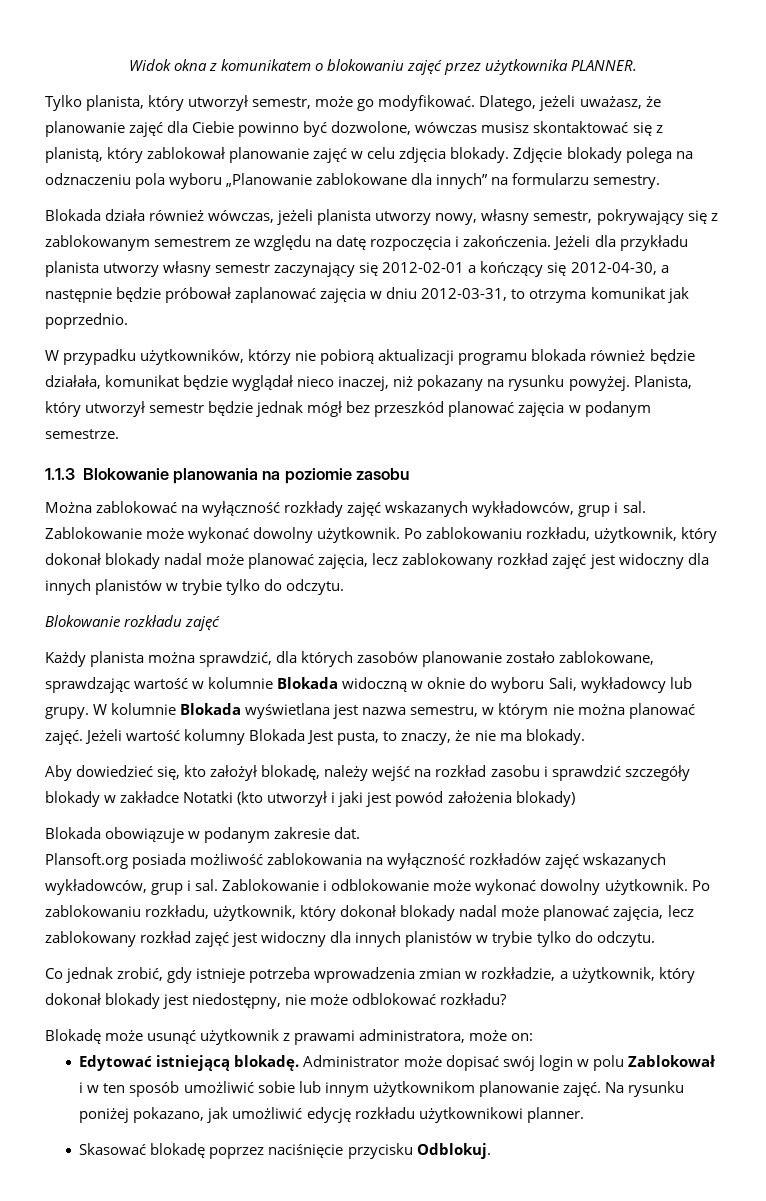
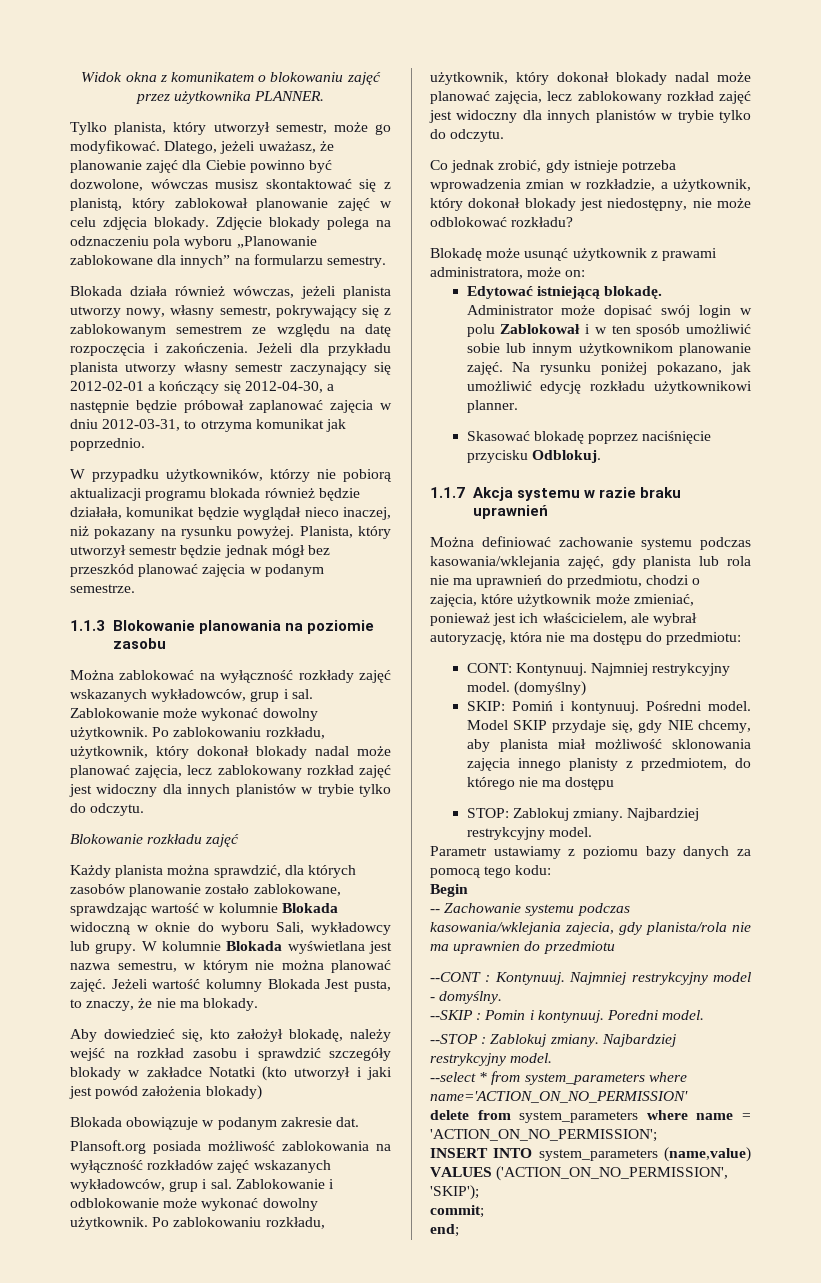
+ 1.1.7 Akcja systemu w razie braku uprawnień
+ Można definiować zachowanie systemu podczas kasowania/wklejania zajęć, gdy planista lub rola nie ma uprawnień do przedmiotu, chodzi o zajęcia, które użytkownik może zmieniać, ponieważ jest ich właścicielem, ale wybrał autoryzację, która nie ma dostępu do przedmiotu:
+ CONT: Kontynuuj. Najmniej restrykcyjny model. (domyślny)
+ SKIP: Pomiń i kontynuuj. Pośredni model. Model SKIP przydaje się, gdy NIE chcemy, aby planista miał możliwość sklonowania zajęcia innego planisty z przedmiotem, do którego nie ma dostępu
+ STOP: Zablokuj zmiany. Najbardziej restrykcyjny model.
+ Parametr ustawiamy z poziomu bazy danych za pomocą tego kodu:
+ Begin
+ -- Zachowanie systemu podczas kasowania/wklejania zajecia, gdy planista/rola nie ma uprawnien do przedmiotu
+ --CONT : Kontynuuj. Najmniej restrykcyjny model - domyślny.
+ --SKIP : Pomin i kontynuuj. Poredni model.
+ --STOP : Zablokuj zmiany. Najbardziej restrykcyjny model.
+ --select * from system_parameters where name='ACTION_ON_NO_PERMISSION'
+ delete from system_parameters where name = 'ACTION_ON_NO_PERMISSION';
+ INSERT INTO system_parameters (name,value) VALUES ('ACTION_ON_NO_PERMISSION', 'SKIP');
+ commit;
+ end;

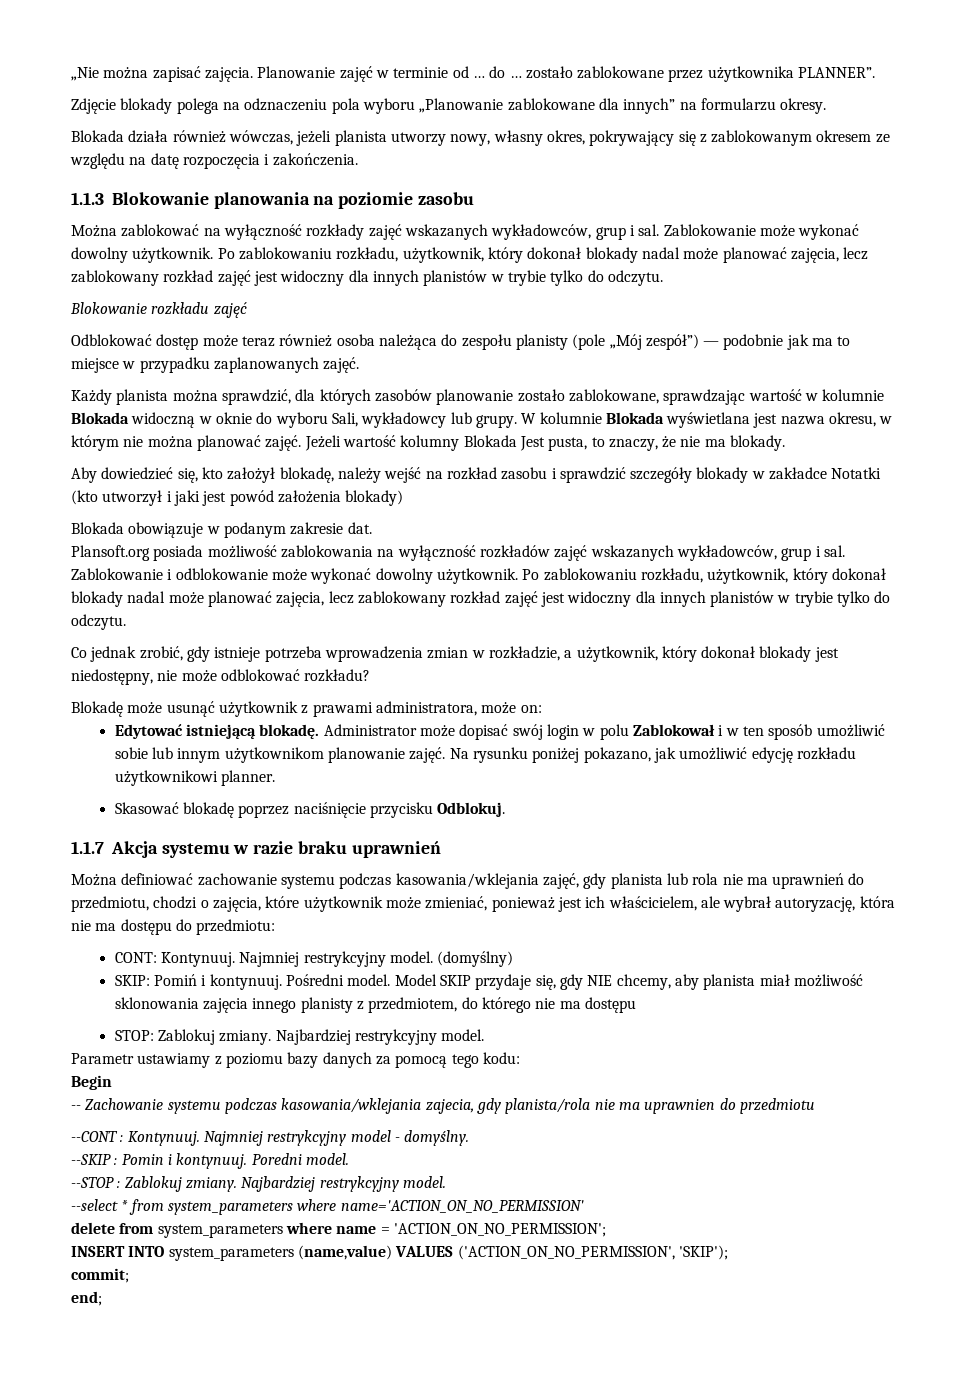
- Widok okna z komunikatem o blokowaniu zajęć przez użytkownika PLANNER.
- Tylko planista, który utworzył semestr, może go modyfikować. Dlatego, jeżeli uważasz, że planowanie zajęć dla Ciebie powinno być dozwolone, wówczas musisz skontaktować się z planistą, który zablokował planowanie zajęć w celu zdjęcia blokady. Zdjęcie blokady polega na odznaczeniu pola wyboru „Planowanie zablokowane dla innych” na formularzu semestry.
+ „Nie można zapisać zajęcia. Planowanie zajęć w terminie od … do … zostało zablokowane przez użytkownika PLANNER”.
+ Zdjęcie blokady polega na odznaczeniu pola wyboru „Planowanie zablokowane dla innych” na formularzu okresy.
- Blokada działa również wówczas, jeżeli planista utworzy nowy, własny semestr, pokrywający się z zablokowanym semestrem ze względu na datę rozpoczęcia i zakończenia. Jeżeli dla przykładu planista utworzy własny semestr zaczynający się 2012-02-01 a kończący się 2012-04-30, a następnie będzie próbował zaplanować zajęcia w dniu 2012-03-31, to otrzyma komunikat jak poprzednio.
- W przypadku użytkowników, którzy nie pobiorą aktualizacji programu blokada również będzie działała, komunikat będzie wyglądał nieco inaczej, niż pokazany na rysunku powyżej. Planista, który utworzył semestr będzie jednak mógł bez przeszkód planować zajęcia w podanym semestrze.
+ Blokada działa również wówczas, jeżeli planista utworzy nowy, własny okres, pokrywający się z zablokowanym okresem ze względu na datę rozpoczęcia i zakończenia.
+ Odblokować dostęp może teraz również osoba należąca do zespołu planisty (pole „Mój zespół”) — podobnie jak ma to miejsce w przypadku zaplanowanych zajęć.
- W kolumnie Blokada wyświetlana jest nazwa semestru, w którym nie można planować zajęć.
+ W kolumnie Blokada wyświetlana jest nazwa okresu, w którym nie można planować zajęć.

